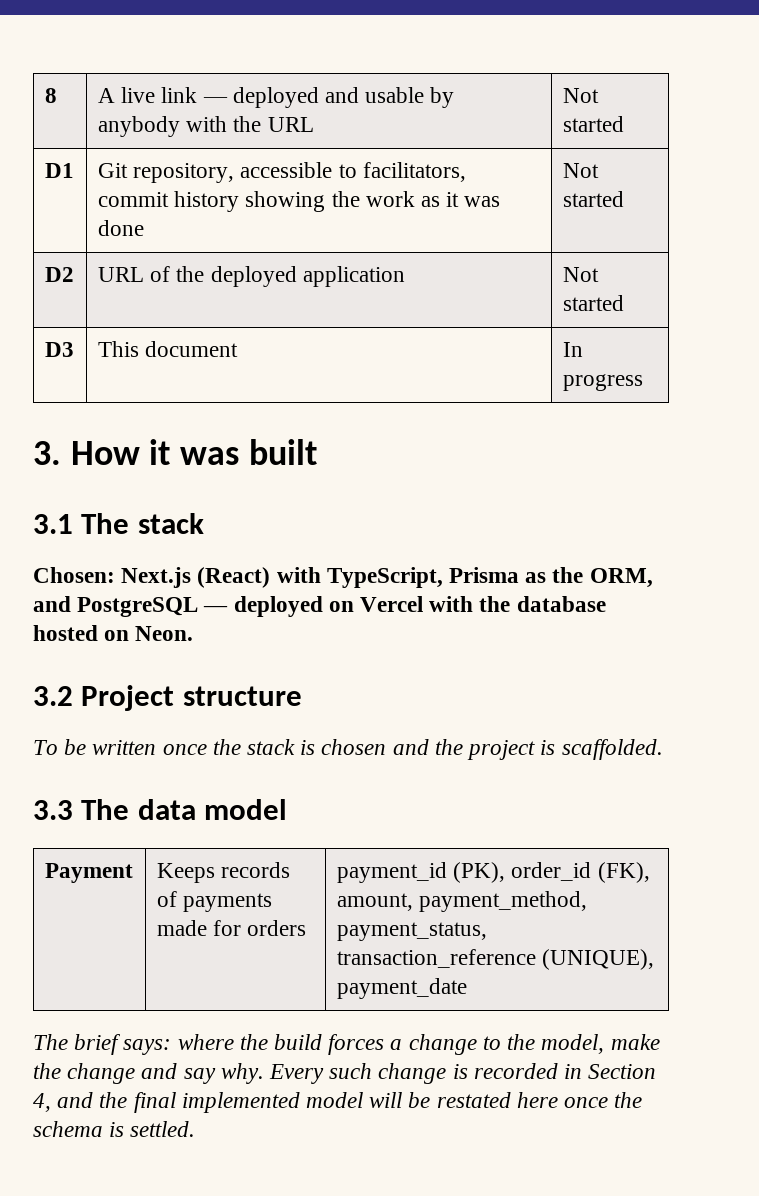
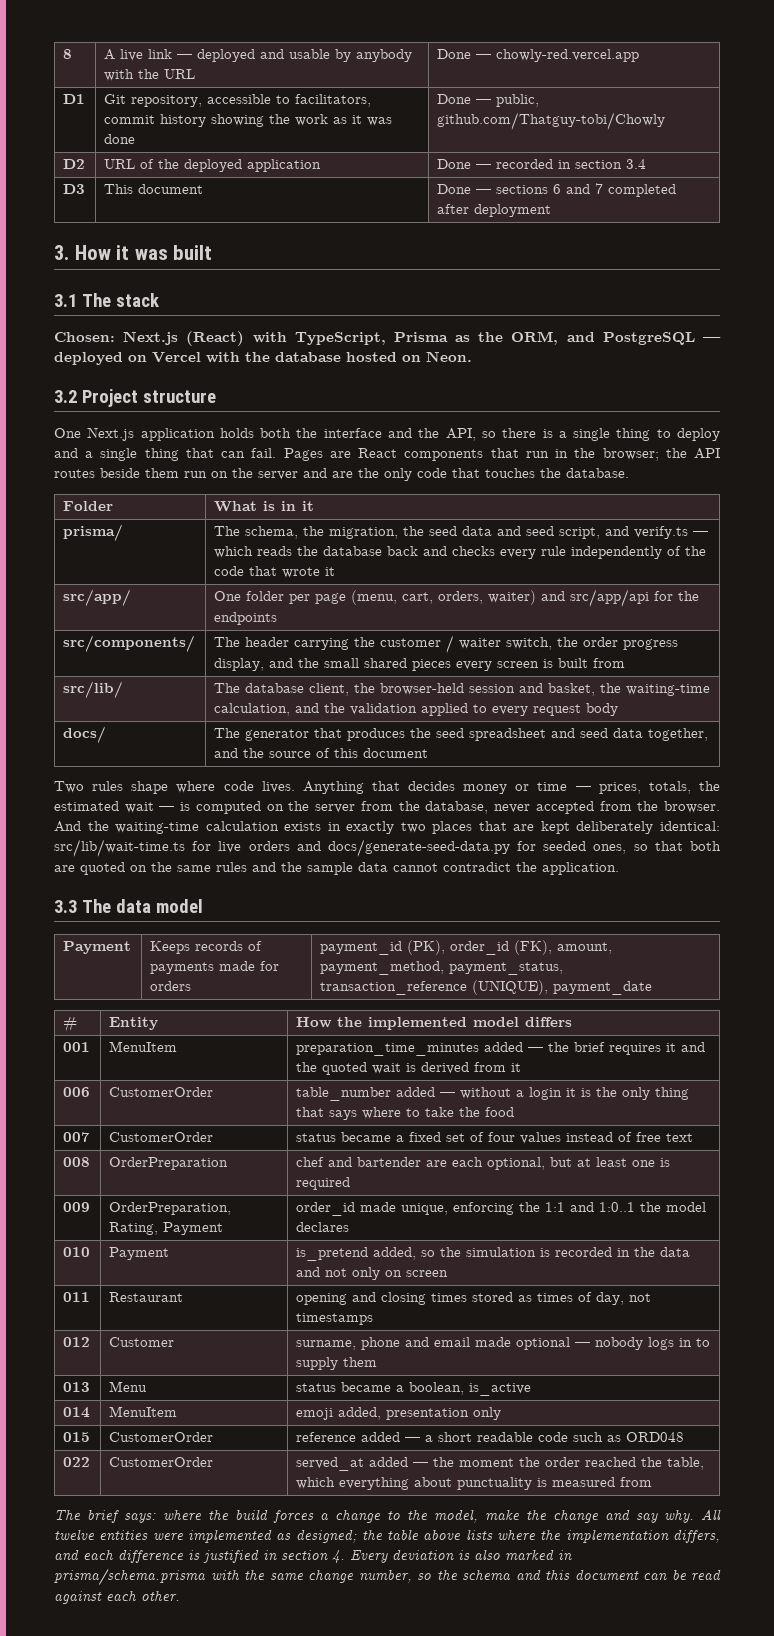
- 8 | A live link — deployed and usable by anybody with the URL | Not started
+ 8 | A live link — deployed and usable by anybody with the URL | Done — chowly-red.vercel.app
- D1 | Git repository, accessible to facilitators, commit history showing the work as it was done | Not started
+ D1 | Git repository, accessible to facilitators, commit history showing the work as it was done | Done — public, github.com/Thatguy-tobi/Chowly
- D2 | URL of the deployed application | Not started
- D3 | This document | In progress
+ D2 | URL of the deployed application | Done — recorded in section 3.4
+ D3 | This document | Done — sections 6 and 7 completed after deployment
- To be written once the stack is chosen and the project is scaffolded.
+ One Next.js application holds both the interface and the API, so there is a single thing to deploy and a single thing that can fail. Pages are React components that run in the browser; the API routes beside them run on the server and are the only code that touches the database.
+ Folder | What is in it
+ prisma/ | The schema, the migration, the seed data and seed script, and verify.ts — which reads the database back and checks every rule independently of the code that wrote it
+ src/app/ | One folder per page (menu, cart, orders, waiter) and src/app/api for the endpoints
+ src/components/ | The header carrying the customer / waiter switch, the order progress display, and the small shared pieces every screen is built from
+ src/lib/ | The database client, the browser-held session and basket, the waiting-time calculation, and the validation applied to every request body
+ docs/ | The generator that produces the seed spreadsheet and seed data together, and the source of this document
+ Two rules shape where code lives. Anything that decides money or time — prices, totals, the estimated wait — is computed on the server from the database, never accepted from the browser. And the waiting-time calculation exists in exactly two places that are kept deliberately identical: src/lib/wait-time.ts for live orders and docs/generate-seed-data.py for seeded ones, so that both are quoted on the same rules and the sample data cannot contradict the application.
+ # | Entity | How the implemented model differs
+ 001 | MenuItem | preparation_time_minutes added — the brief requires it and the quoted wait is derived from it
+ 006 | CustomerOrder | table_number added — without a login it is the only thing that says where to take the food
+ 007 | CustomerOrder | status became a fixed set of four values instead of free text
+ 008 | OrderPreparation | chef and bartender are each optional, but at least one is required
+ 009 | OrderPreparation, Rating, Payment | order_id made unique, enforcing the 1:1 and 1:0..1 the model declares
+ 010 | Payment | is_pretend added, so the simulation is recorded in the data and not only on screen
+ 011 | Restaurant | opening and closing times stored as times of day, not timestamps
+ 012 | Customer | surname, phone and email made optional — nobody logs in to supply them
+ 013 | Menu | status became a boolean, is_active
+ 014 | MenuItem | emoji added, presentation only
+ 015 | CustomerOrder | reference added — a short readable code such as ORD048
+ 022 | CustomerOrder | served_at added — the moment the order reached the table, which everything about punctuality is measured from
- Every such change is recorded in Section 4, and the final implemented model will be restated here once the schema is settled.
+ All twelve entities were implemented as designed; the table above lists where the implementation differs, and each difference is justified in section 4. Every deviation is also marked in prisma/schema.prisma with the same change number, so the schema and this document can be read against each other.

